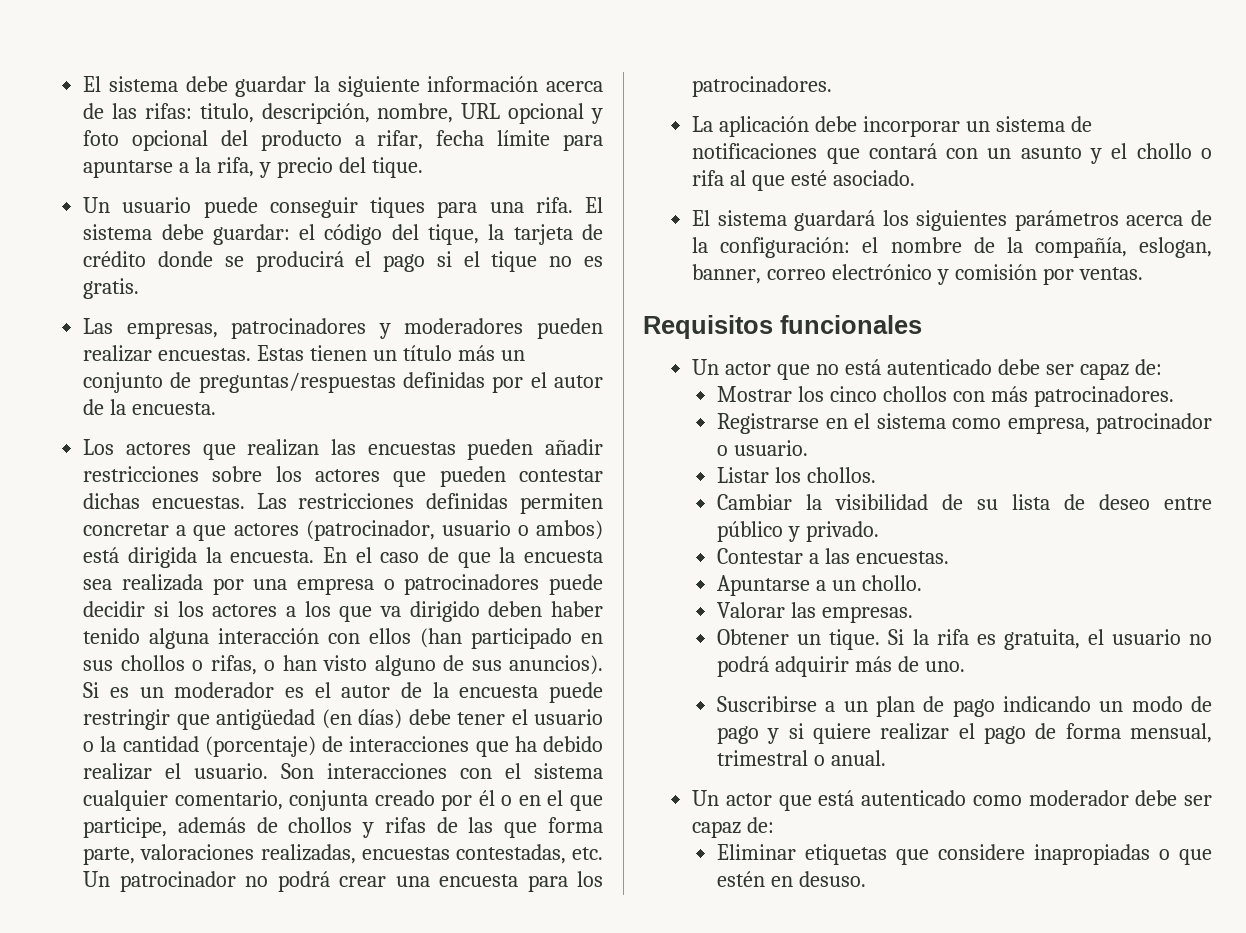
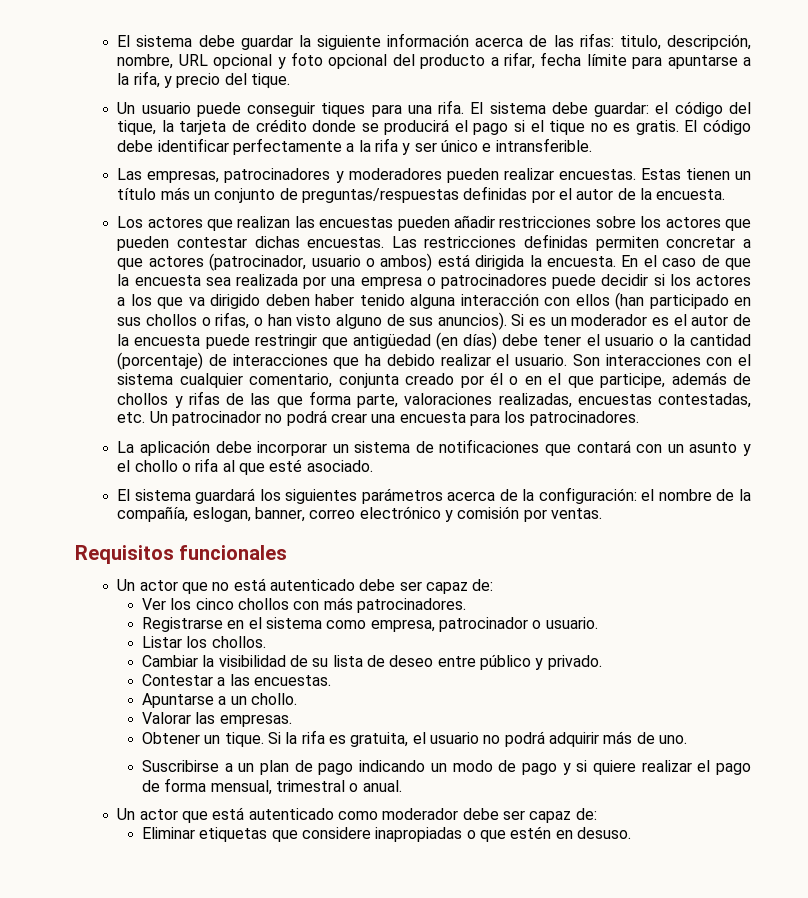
+ El código debe identificar perfectamente a la rifa y ser único e intransferible.
- Mostrar los cinco chollos con más patrocinadores.
+ Ver los cinco chollos con más patrocinadores.

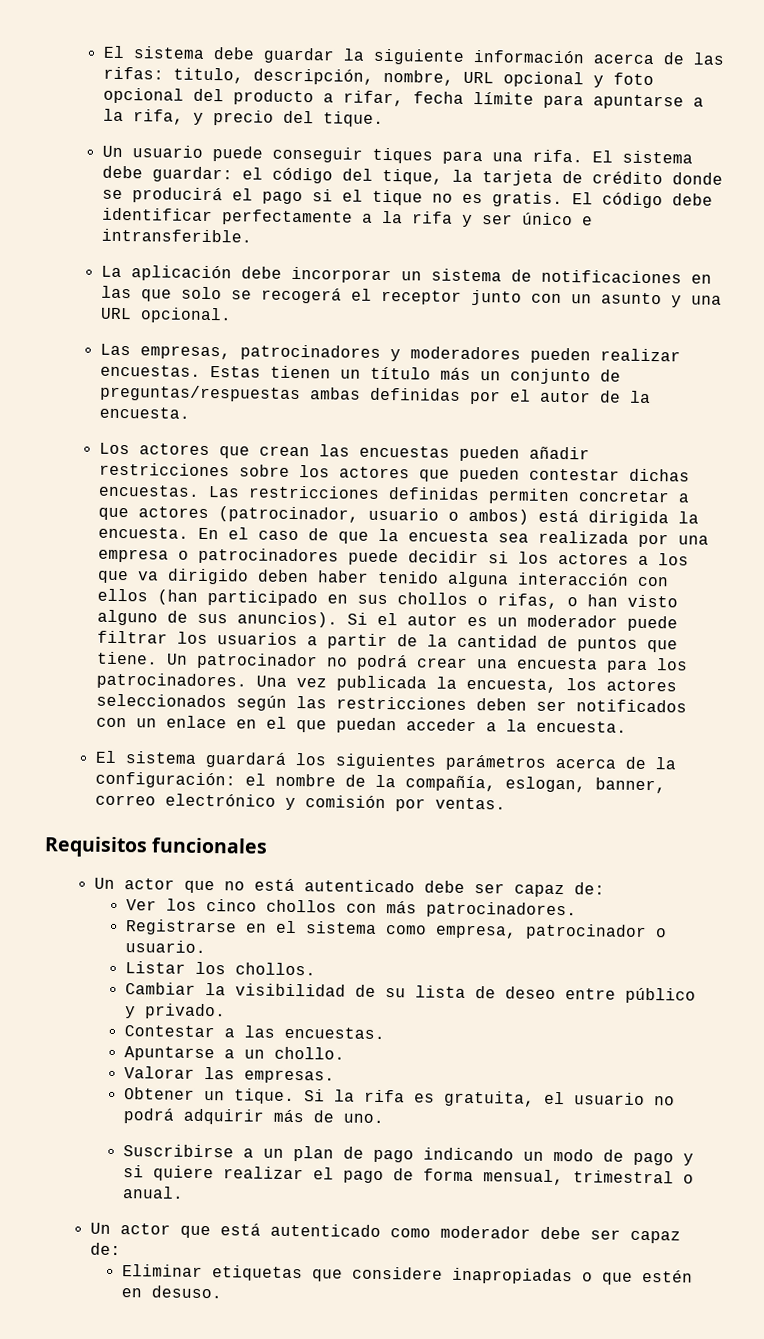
+ La aplicación debe incorporar un sistema de notificaciones en las que solo se recogerá el receptor junto con un asunto y una URL opcional.
- Estas tienen un título más un conjunto de preguntas/respuestas definidas por el autor de la encuesta.
+ Estas tienen un título más un conjunto de preguntas/respuestas ambas definidas por el autor de la encuesta.
- Los actores que realizan las encuestas pueden añadir restricciones sobre los actores que pueden contestar dichas encuestas.
+ Los actores que crean las encuestas pueden añadir restricciones sobre los actores que pueden contestar dichas encuestas.
- Si es un moderador es el autor de la encuesta puede restringir que antigüedad (en días) debe tener el usuario o la cantidad (porcentaje) de interacciones que ha debido realizar el usuario. Son interacciones con el sistema cualquier comentario, conjunta creado por él o en el que participe, además de chollos y rifas de las que forma parte, valoraciones realizadas, encuestas contestadas, etc. Un patrocinador no podrá crear una encuesta para los patrocinadores.
- La aplicación debe incorporar un sistema de notificaciones que contará con un asunto y el chollo o rifa al que esté asociado.
+ Si el autor es un moderador puede filtrar los usuarios a partir de la cantidad de puntos que tiene. Un patrocinador no podrá crear una encuesta para los patrocinadores. Una vez publicada la encuesta, los actores seleccionados según las restricciones deben ser notificados con un enlace en el que puedan acceder a la encuesta.

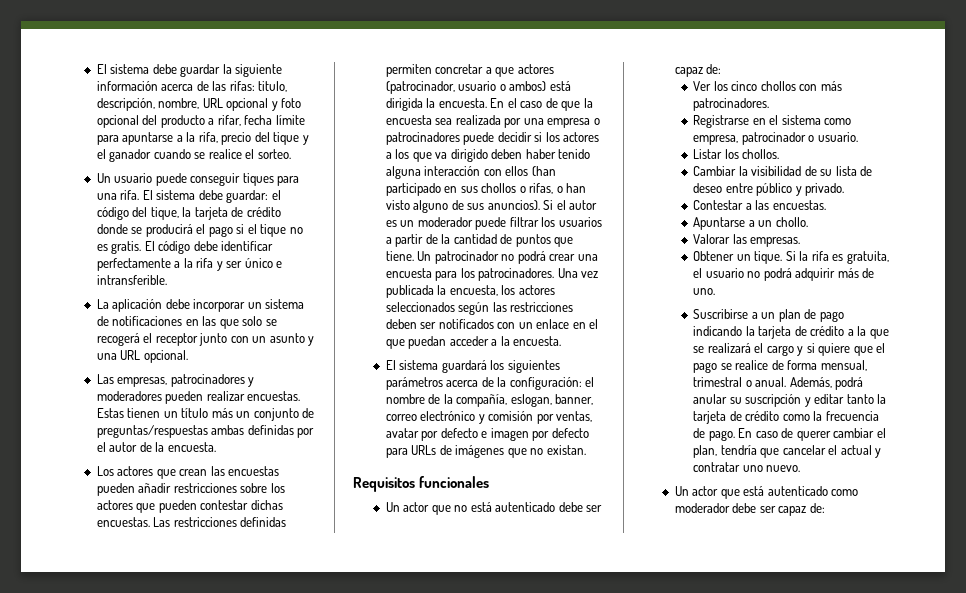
- El sistema debe guardar la siguiente información acerca de las rifas: titulo, descripción, nombre, URL opcional y foto opcional del producto a rifar, fecha límite para apuntarse a la rifa, y precio del tique.
+ El sistema debe guardar la siguiente información acerca de las rifas: titulo, descripción, nombre, URL opcional y foto opcional del producto a rifar, fecha límite para apuntarse a la rifa, precio del tique y el ganador cuando se realice el sorteo.
- El sistema guardará los siguientes parámetros acerca de la configuración: el nombre de la compañía, eslogan, banner, correo electrónico y comisión por ventas.
+ El sistema guardará los siguientes parámetros acerca de la configuración: el nombre de la compañía, eslogan, banner, correo electrónico y comisión por ventas, avatar por defecto e imagen por defecto para URLs de imágenes que no existan.
- Suscribirse a un plan de pago indicando un modo de pago y si quiere realizar el pago de forma mensual, trimestral o anual.
+ Suscribirse a un plan de pago indicando la tarjeta de crédito a la que se realizará el cargo y si quiere que el pago se realice de forma mensual, trimestral o anual. Además, podrá anular su suscripción y editar tanto la tarjeta de crédito como la frecuencia de pago. En caso de querer cambiar el plan, tendría que cancelar el actual y contratar uno nuevo.
- Eliminar etiquetas que considere inapropiadas o que estén en desuso.

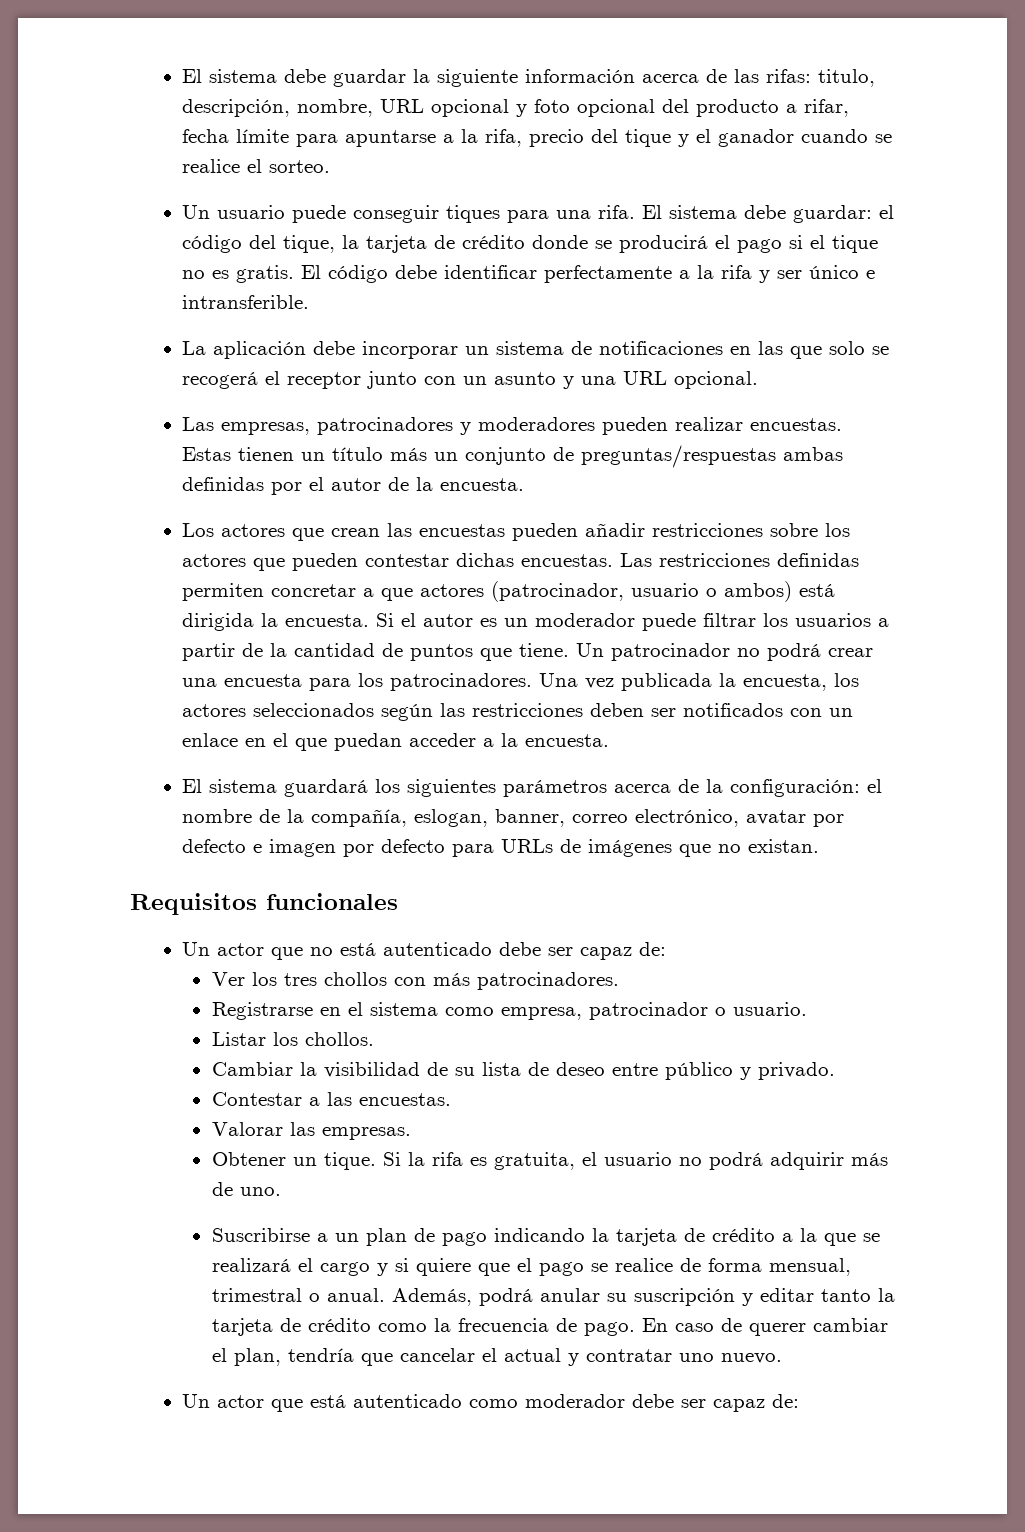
- En el caso de que la encuesta sea realizada por una empresa o patrocinadores puede decidir si los actores a los que va dirigido deben haber tenido alguna interacción con ellos (han participado en sus chollos o rifas, o han visto alguno de sus anuncios).
- El sistema guardará los siguientes parámetros acerca de la configuración: el nombre de la compañía, eslogan, banner, correo electrónico y comisión por ventas, avatar por defecto e imagen por defecto para URLs de imágenes que no existan.
+ El sistema guardará los siguientes parámetros acerca de la configuración: el nombre de la compañía, eslogan, banner, correo electrónico, avatar por defecto e imagen por defecto para URLs de imágenes que no existan.
- Ver los cinco chollos con más patrocinadores.
+ Ver los tres chollos con más patrocinadores.
- Apuntarse a un chollo.

